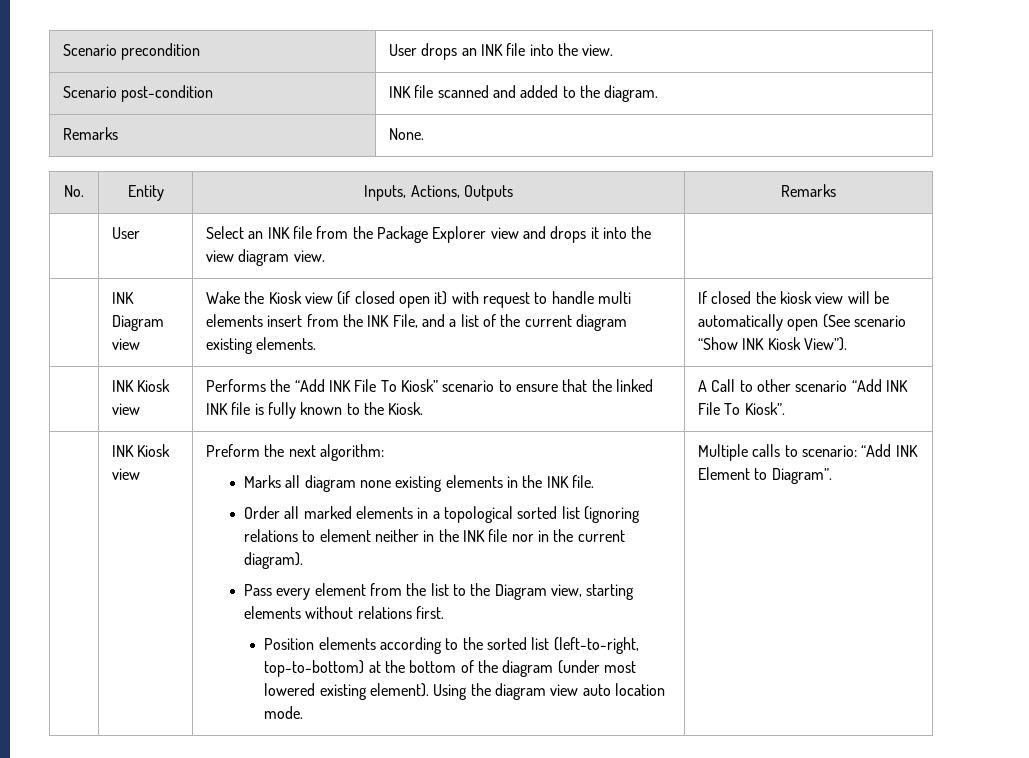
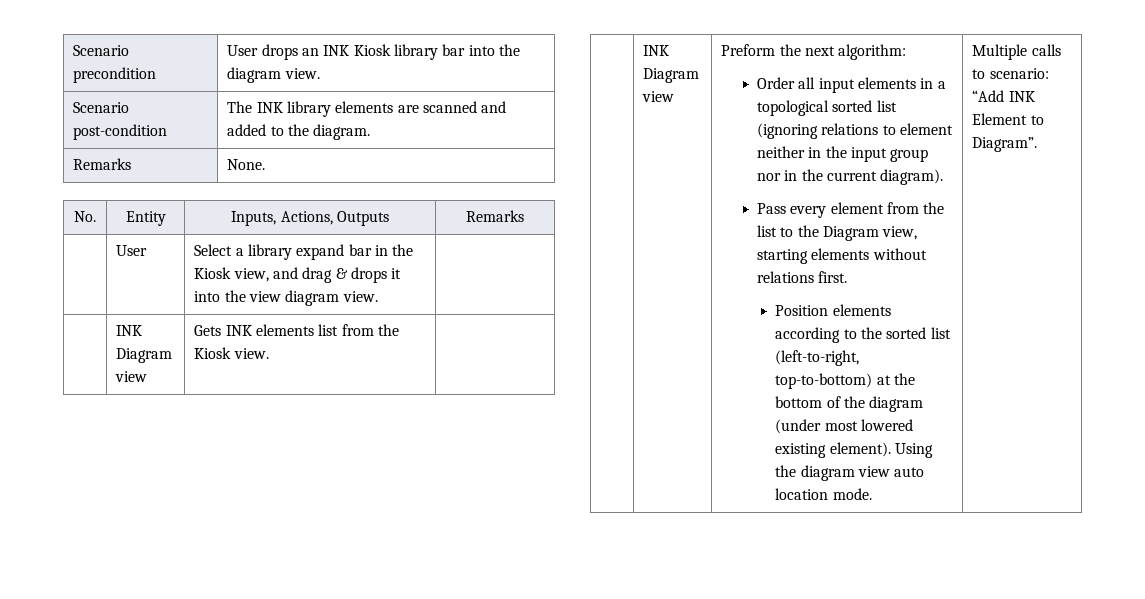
- Scenario precondition | User drops an INK file into the view.
+ Scenario precondition | User drops an INK Kiosk library bar into the diagram view.
- Scenario post-condition | INK file scanned and added to the diagram.
+ Scenario post-condition | The INK library elements are scanned and added to the diagram.
- | User | Select an INK file from the Package Explorer view and drops it into the view diagram view. |
+ | User | Select a library expand bar in the Kiosk view, and drag & drops it into the view diagram view. |
- Wake the Kiosk view (if closed open it) with request to handle multi elements insert from the INK File, and a list of the current diagram existing elements. | If closed the kiosk view will be automatically open (See scenario “Show INK Kiosk View”).
- | INK Kiosk view | Performs the “Add INK File To Kiosk” scenario to ensure that the linked INK file is fully known to the Kiosk. | A Call to other scenario “Add INK File To Kiosk”.
- | INK Kiosk view
+ Gets INK elements list from the Kiosk view. |
+ | INK Diagram view
- Marks all diagram none existing elements in the INK file.
- Order all marked elements in a topological sorted list (ignoring relations to element neither in the INK file nor in the current diagram).
+ Order all input elements in a topological sorted list (ignoring relations to element neither in the input group nor in the current diagram).

